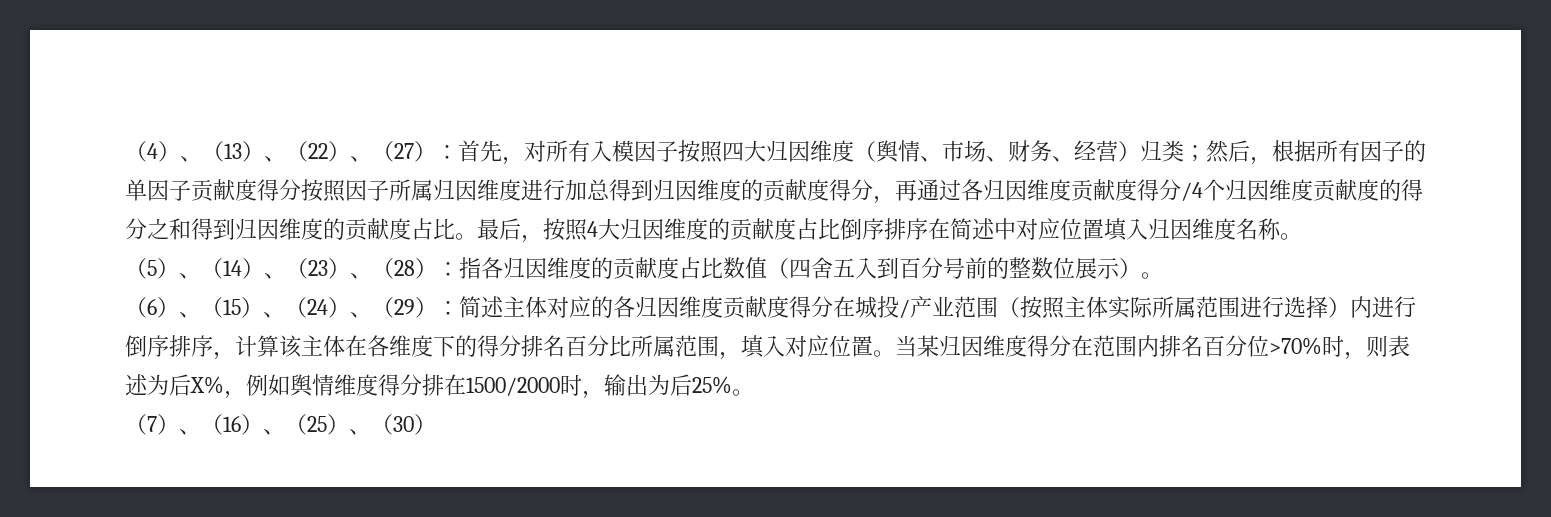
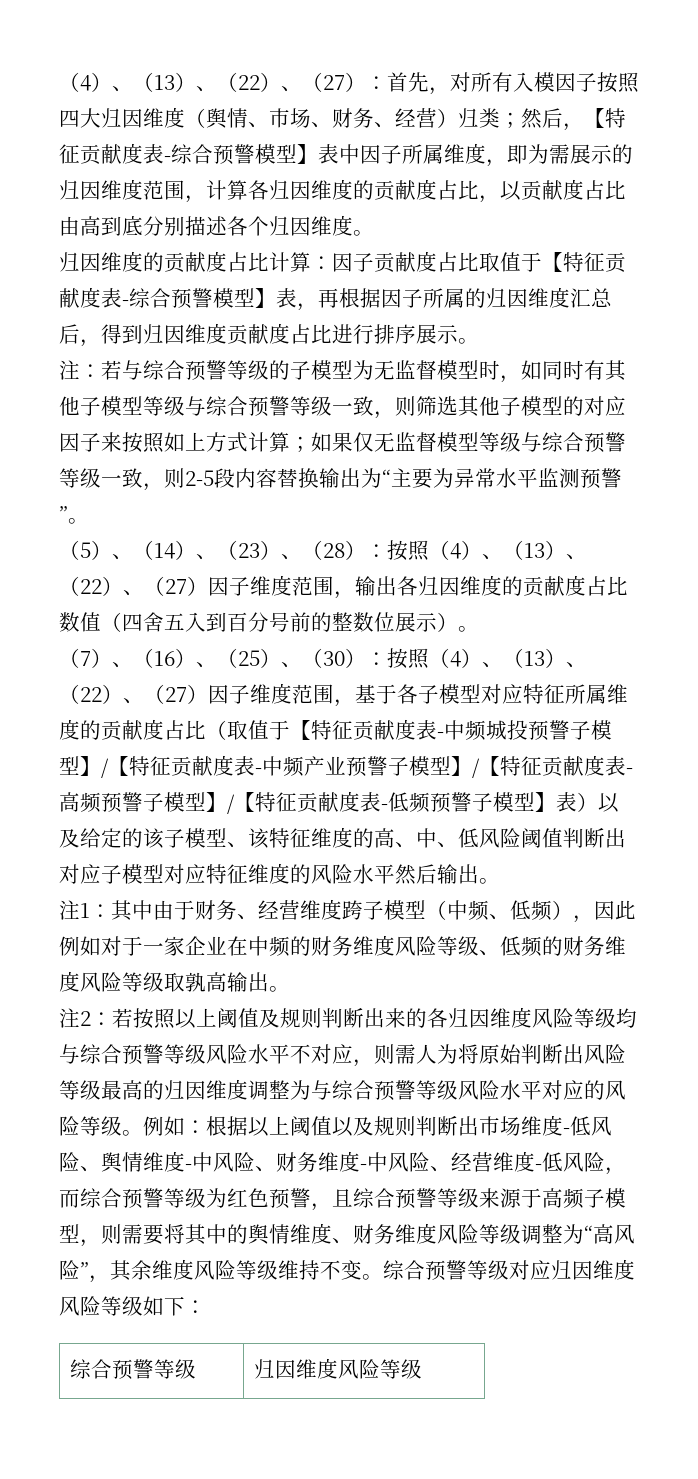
- （4）、（13）、（22）、（27）：首先，对所有入模因子按照四大归因维度（舆情、市场、财务、经营）归类；然后，根据所有因子的单因子贡献度得分按照因子所属归因维度进行加总得到归因维度的贡献度得分，再通过各归因维度贡献度得分/4个归因维度贡献度的得分之和得到归因维度的贡献度占比。最后，按照4大归因维度的贡献度占比倒序排序在简述中对应位置填入归因维度名称。
+ （4）、（13）、（22）、（27）：首先，对所有入模因子按照四大归因维度（舆情、市场、财务、经营）归类；然后，【特征贡献度表-综合预警模型】表中因子所属维度，即为需展示的归因维度范围，计算各归因维度的贡献度占比，以贡献度占比由高到底分别描述各个归因维度。
+ 归因维度的贡献度占比计算：因子贡献度占比取值于【特征贡献度表-综合预警模型】表，再根据因子所属的归因维度汇总后，得到归因维度贡献度占比进行排序展示。
+ 注：若与综合预警等级的子模型为无监督模型时，如同时有其他子模型等级与综合预警等级一致，则筛选其他子模型的对应因子来按照如上方式计算；如果仅无监督模型等级与综合预警等级一致，则2-5段内容替换输出为“主要为异常水平监测预警”。
- （5）、（14）、（23）、（28）：指各归因维度的贡献度占比数值（四舍五入到百分号前的整数位展示）。
+ （5）、（14）、（23）、（28）：按照（4）、（13）、（22）、（27）因子维度范围，输出各归因维度的贡献度占比数值（四舍五入到百分号前的整数位展示）。
- （6）、（15）、（24）、（29）：简述主体对应的各归因维度贡献度得分在城投/产业范围（按照主体实际所属范围进行选择）内进行倒序排序，计算该主体在各维度下的得分排名百分比所属范围，填入对应位置。当某归因维度得分在范围内排名百分位>70%时，则表述为后X%，例如舆情维度得分排在1500/2000时，输出为后25%。
- （7）、（16）、（25）、（30）
+ （7）、（16）、（25）、（30）：按照（4）、（13）、（22）、（27）因子维度范围，基于各子模型对应特征所属维度的贡献度占比（取值于【特征贡献度表-中频城投预警子模型】/【特征贡献度表-中频产业预警子模型】/【特征贡献度表-高频预警子模型】/【特征贡献度表-低频预警子模型】表）以及给定的该子模型、该特征维度的高、中、低风险阈值判断出对应子模型对应特征维度的风险水平然后输出。
+ 注1：其中由于财务、经营维度跨子模型（中频、低频），因此例如对于一家企业在中频的财务维度风险等级、低频的财务维度风险等级取孰高输出。
+ 注2：若按照以上阈值及规则判断出来的各归因维度风险等级均与综合预警等级风险水平不对应，则需人为将原始判断出风险等级最高的归因维度调整为与综合预警等级风险水平对应的风险等级。例如：根据以上阈值以及规则判断出市场维度-低风险、舆情维度-中风险、财务维度-中风险、经营维度-低风险，而综合预警等级为红色预警，且综合预警等级来源于高频子模型，则需要将其中的舆情维度、财务维度风险等级调整为“高风险”，其余维度风险等级维持不变。综合预警等级对应归因维度风险等级如下：
+ 综合预警等级 | 归因维度风险等级

